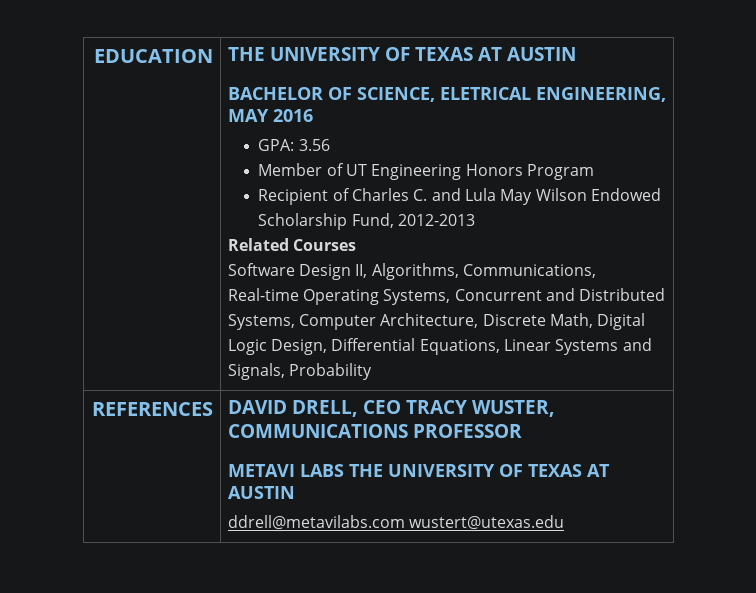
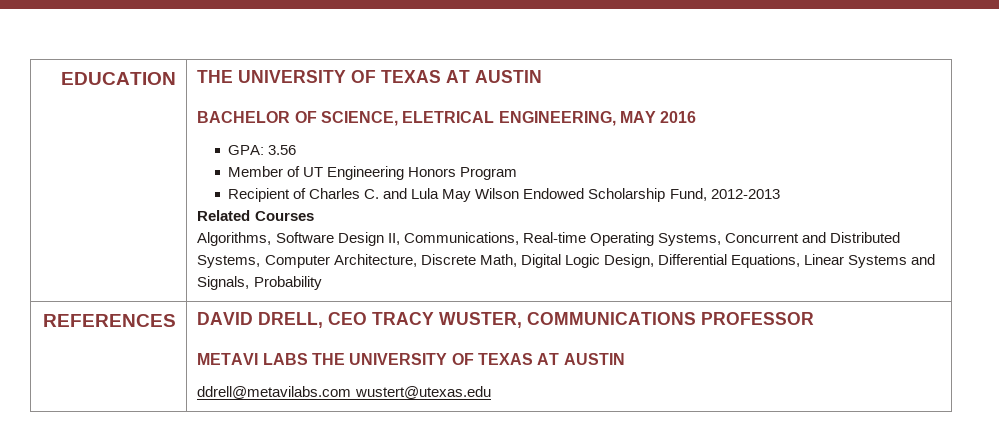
- Software Design II, Algorithms, Communications, Real-time Operating Systems, Concurrent and Distributed Systems, Computer Architecture, Discrete Math, Digital Logic Design, Differential Equations, Linear Systems and Signals, Probability
+ Algorithms, Software Design II, Communications, Real-time Operating Systems, Concurrent and Distributed Systems, Computer Architecture, Discrete Math, Digital Logic Design, Differential Equations, Linear Systems and Signals, Probability

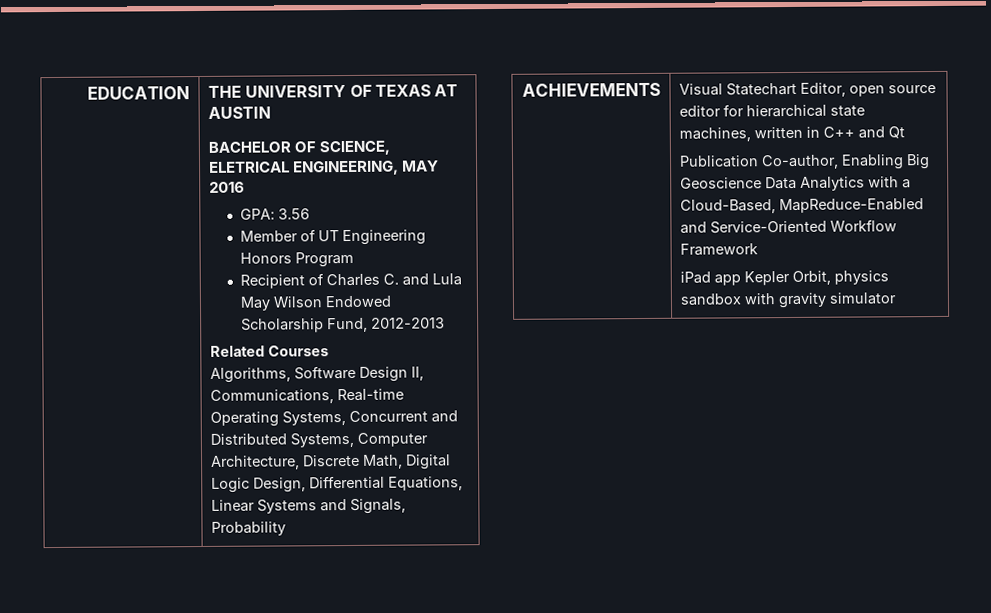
- REFERENCES | DAVID DRELL, CEO TRACY WUSTER, COMMUNICATIONS PROFESSOR
- METAVI LABS THE UNIVERSITY OF TEXAS AT AUSTIN
- ddrell@metavilabs.com wustert@utexas.edu
+ ACHIEVEMENTS | Visual Statechart Editor, open source editor for hierarchical state machines, written in C++ and Qt
+ Publication Co-author, Enabling Big Geoscience Data Analytics with a Cloud-Based, MapReduce-Enabled and Service-Oriented Workflow Framework
+ iPad app Kepler Orbit, physics sandbox with gravity simulator

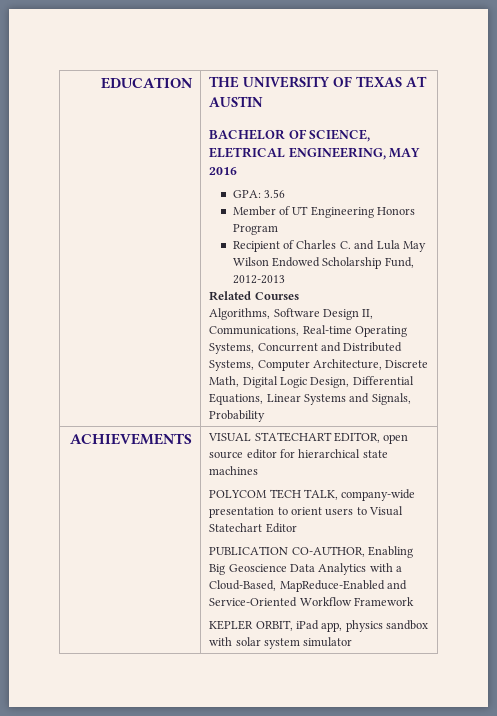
- Visual Statechart Editor, open source editor for hierarchical state machines, written in C++ and Qt
- Publication Co-author, Enabling Big Geoscience Data Analytics with a Cloud-Based, MapReduce-Enabled and Service-Oriented Workflow Framework
+ VISUAL STATECHART EDITOR, open source editor for hierarchical state machines
+ POLYCOM TECH TALK, company-wide presentation to orient users to Visual Statechart Editor
+ PUBLICATION CO-AUTHOR, Enabling Big Geoscience Data Analytics with a Cloud-Based, MapReduce-Enabled and Service-Oriented Workflow Framework
- iPad app Kepler Orbit, physics sandbox with gravity simulator
+ KEPLER ORBIT, iPad app, physics sandbox with solar system simulator

